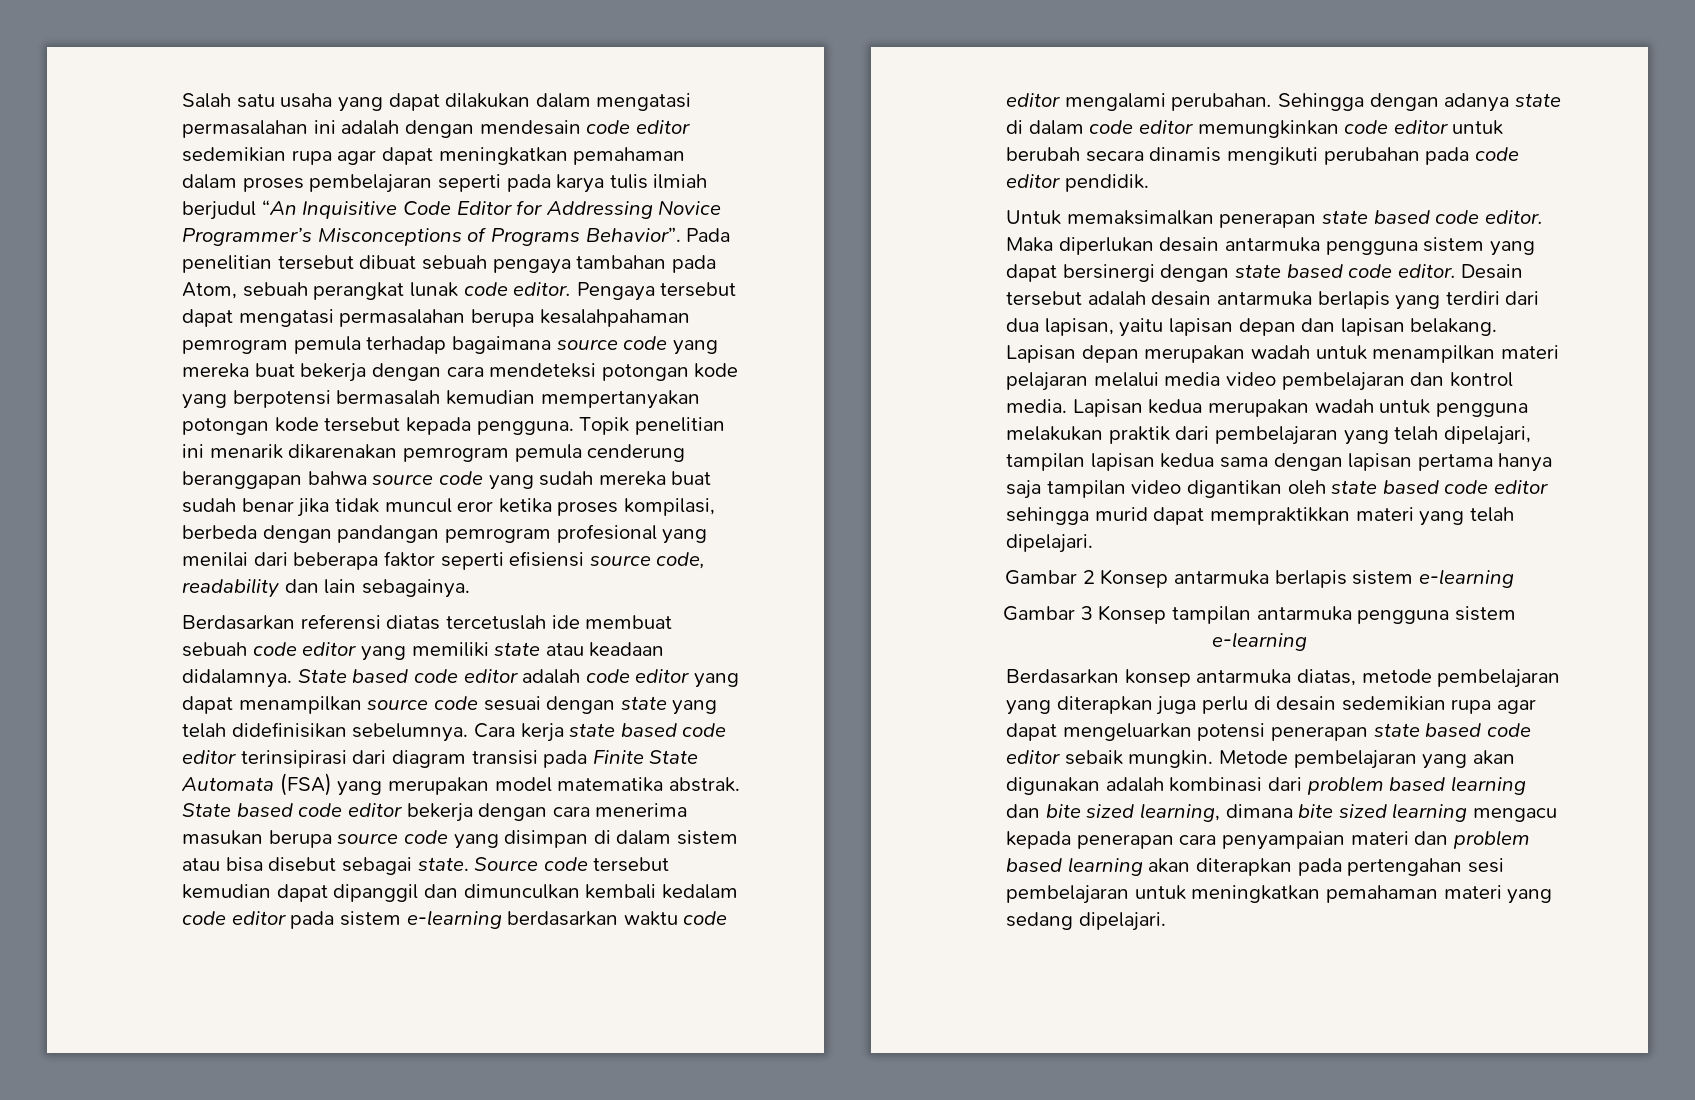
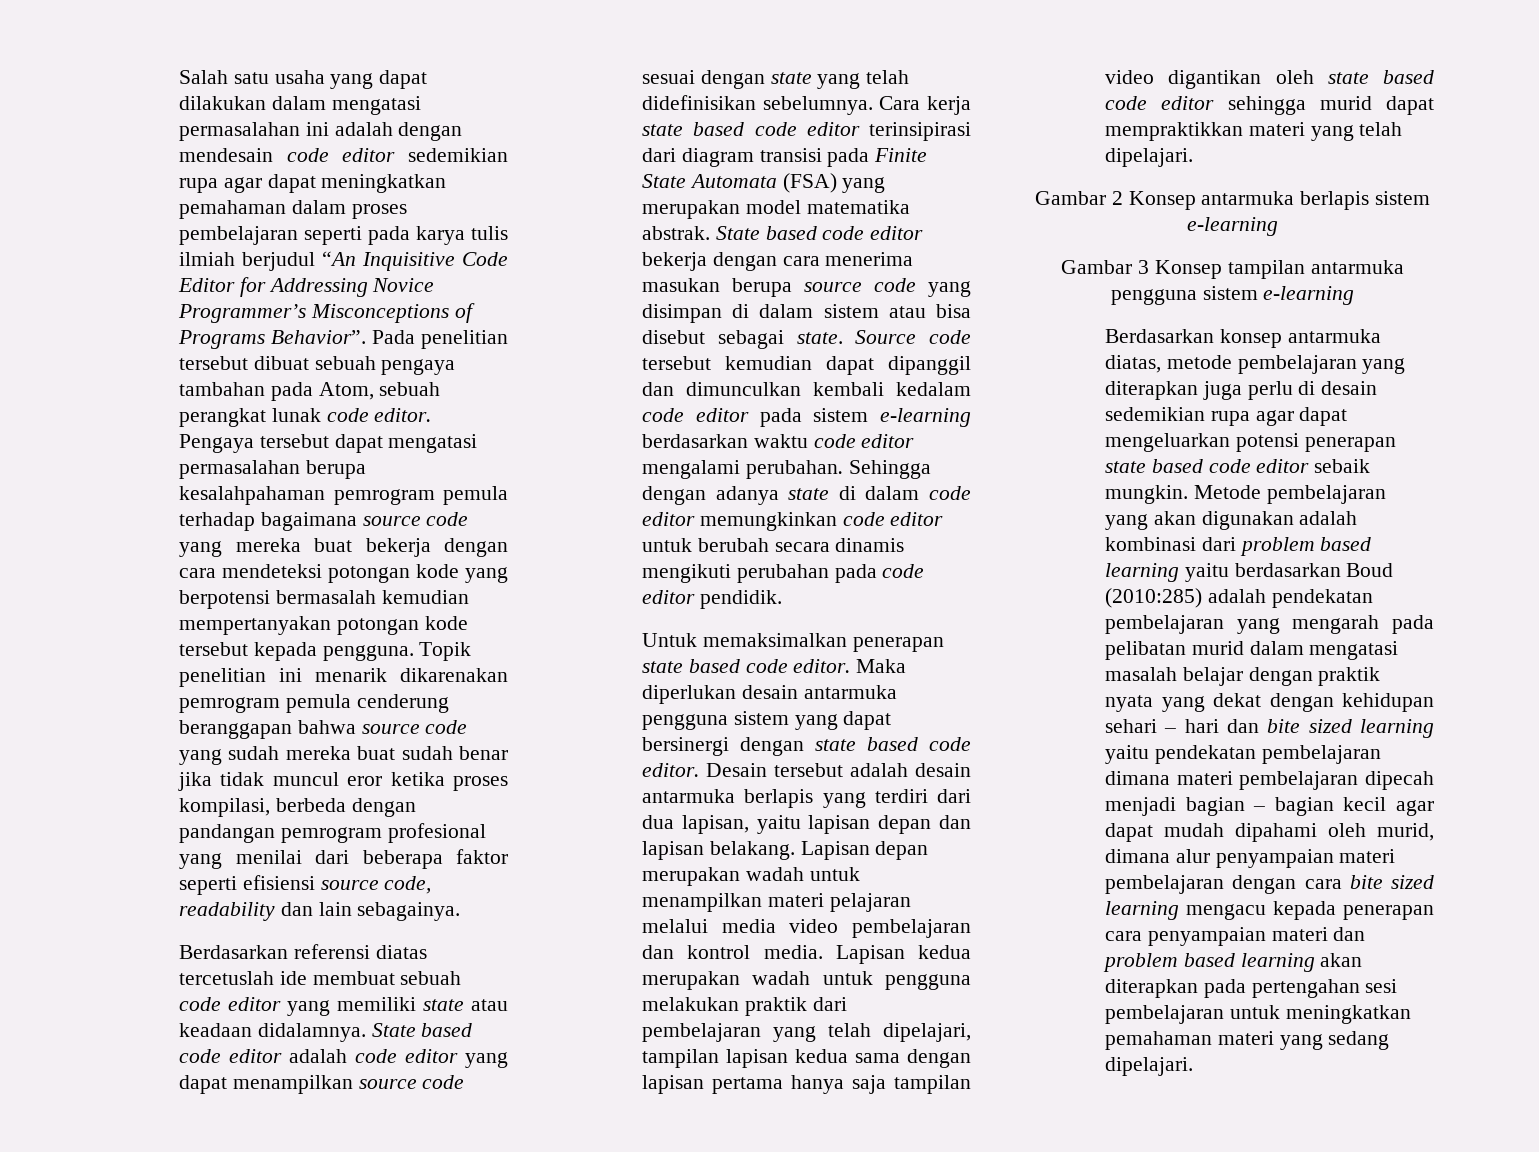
- Metode pembelajaran yang akan digunakan adalah kombinasi dari problem based learning dan bite sized learning, dimana bite sized learning mengacu kepada penerapan cara penyampaian materi dan problem based learning akan diterapkan pada pertengahan sesi pembelajaran untuk meningkatkan pemahaman materi yang sedang dipelajari.
+ Metode pembelajaran yang akan digunakan adalah kombinasi dari problem based learning yaitu berdasarkan Boud (2010:285) adalah pendekatan pembelajaran yang mengarah pada pelibatan murid dalam mengatasi masalah belajar dengan praktik nyata yang dekat dengan kehidupan sehari – hari dan bite sized learning yaitu pendekatan pembelajaran dimana materi pembelajaran dipecah menjadi bagian – bagian kecil agar dapat mudah dipahami oleh murid, dimana alur penyampaian materi pembelajaran dengan cara bite sized learning mengacu kepada penerapan cara penyampaian materi dan problem based learning akan diterapkan pada pertengahan sesi pembelajaran untuk meningkatkan pemahaman materi yang sedang dipelajari.

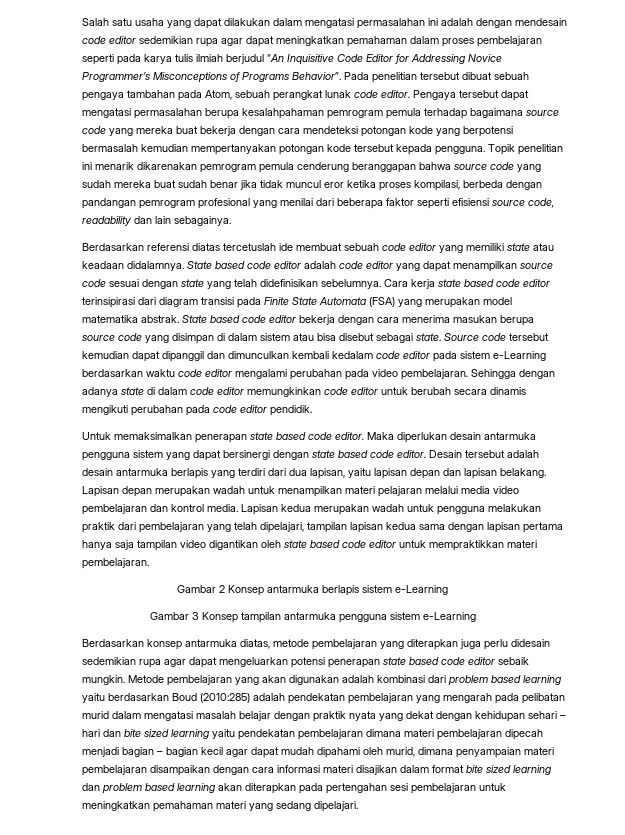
- Source code tersebut kemudian dapat dipanggil dan dimunculkan kembali kedalam code editor pada sistem e-learning berdasarkan waktu code editor mengalami perubahan.
+ Source code tersebut kemudian dapat dipanggil dan dimunculkan kembali kedalam code editor pada sistem e-Learning berdasarkan waktu code editor mengalami perubahan pada video pembelajaran.
- Lapisan kedua merupakan wadah untuk pengguna melakukan praktik dari pembelajaran yang telah dipelajari, tampilan lapisan kedua sama dengan lapisan pertama hanya saja tampilan video digantikan oleh state based code editor sehingga murid dapat mempraktikkan materi yang telah dipelajari.
+ Lapisan kedua merupakan wadah untuk pengguna melakukan praktik dari pembelajaran yang telah dipelajari, tampilan lapisan kedua sama dengan lapisan pertama hanya saja tampilan video digantikan oleh state based code editor untuk mempraktikkan materi pembelajaran.
- Gambar 2 Konsep antarmuka berlapis sistem e-learning
+ Gambar 2 Konsep antarmuka berlapis sistem e-Learning
- Gambar 3 Konsep tampilan antarmuka pengguna sistem e-learning
+ Gambar 3 Konsep tampilan antarmuka pengguna sistem e-Learning
- Berdasarkan konsep antarmuka diatas, metode pembelajaran yang diterapkan juga perlu di desain sedemikian rupa agar dapat mengeluarkan potensi penerapan state based code editor sebaik mungkin.
+ Berdasarkan konsep antarmuka diatas, metode pembelajaran yang diterapkan juga perlu didesain sedemikian rupa agar dapat mengeluarkan potensi penerapan state based code editor sebaik mungkin.
- Metode pembelajaran yang akan digunakan adalah kombinasi dari problem based learning yaitu berdasarkan Boud (2010:285) adalah pendekatan pembelajaran yang mengarah pada pelibatan murid dalam mengatasi masalah belajar dengan praktik nyata yang dekat dengan kehidupan sehari – hari dan bite sized learning yaitu pendekatan pembelajaran dimana materi pembelajaran dipecah menjadi bagian – bagian kecil agar dapat mudah dipahami oleh murid, dimana alur penyampaian materi pembelajaran dengan cara bite sized learning mengacu kepada penerapan cara penyampaian materi dan problem based learning akan diterapkan pada pertengahan sesi pembelajaran untuk meningkatkan pemahaman materi yang sedang dipelajari.
+ Metode pembelajaran yang akan digunakan adalah kombinasi dari problem based learning yaitu berdasarkan Boud (2010:285) adalah pendekatan pembelajaran yang mengarah pada pelibatan murid dalam mengatasi masalah belajar dengan praktik nyata yang dekat dengan kehidupan sehari – hari dan bite sized learning yaitu pendekatan pembelajaran dimana materi pembelajaran dipecah menjadi bagian – bagian kecil agar dapat mudah dipahami oleh murid, dimana penyampaian materi pembelajaran disampaikan dengan cara informasi materi disajikan dalam format bite sized learning dan problem based learning akan diterapkan pada pertengahan sesi pembelajaran untuk meningkatkan pemahaman materi yang sedang dipelajari.

